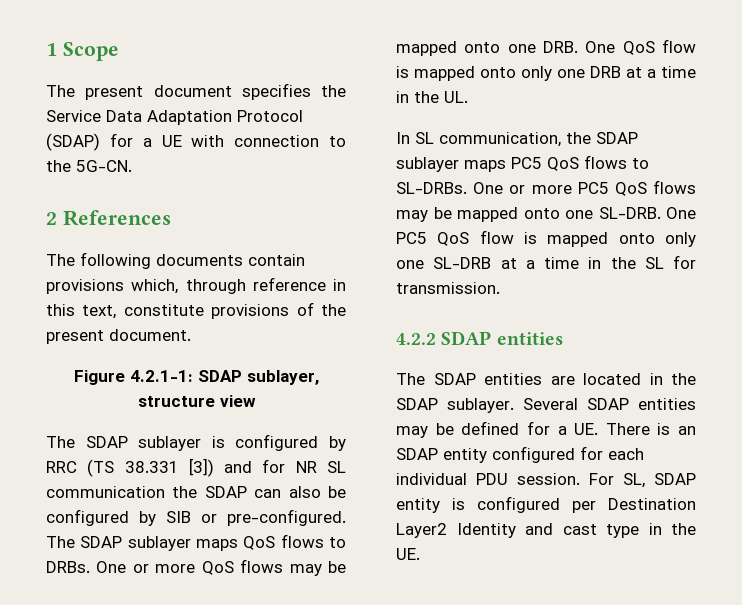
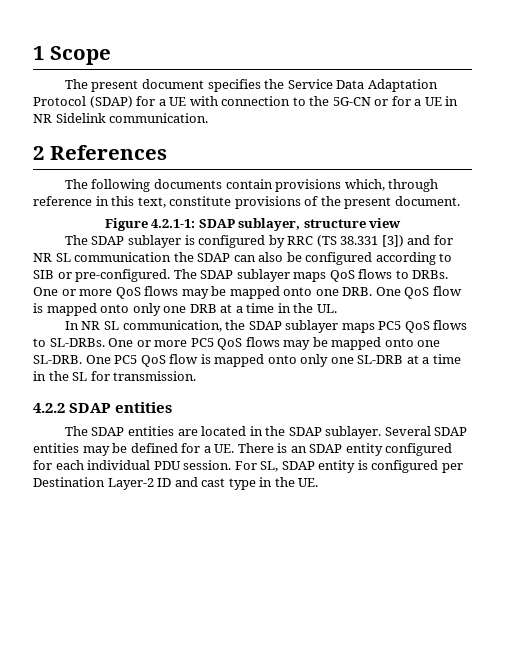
- The present document specifies the Service Data Adaptation Protocol (SDAP) for a UE with connection to the 5G-CN.
+ The present document specifies the Service Data Adaptation Protocol (SDAP) for a UE with connection to the 5G-CN or for a UE in NR Sidelink communication.
- The SDAP sublayer is configured by RRC (TS 38.331 [3]) and for NR SL communication the SDAP can also be configured by SIB or pre-configured.
+ The SDAP sublayer is configured by RRC (TS 38.331 [3]) and for NR SL communication the SDAP can also be configured according to SIB or pre-configured.
- In SL communication, the SDAP sublayer maps PC5 QoS flows to SL-DRBs.
+ In NR SL communication, the SDAP sublayer maps PC5 QoS flows to SL-DRBs.
- For SL, SDAP entity is configured per Destination Layer2 Identity and cast type in the UE.
+ For SL, SDAP entity is configured per Destination Layer-2 ID and cast type in the UE.

